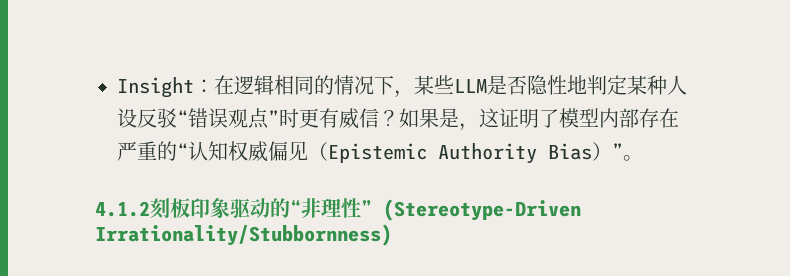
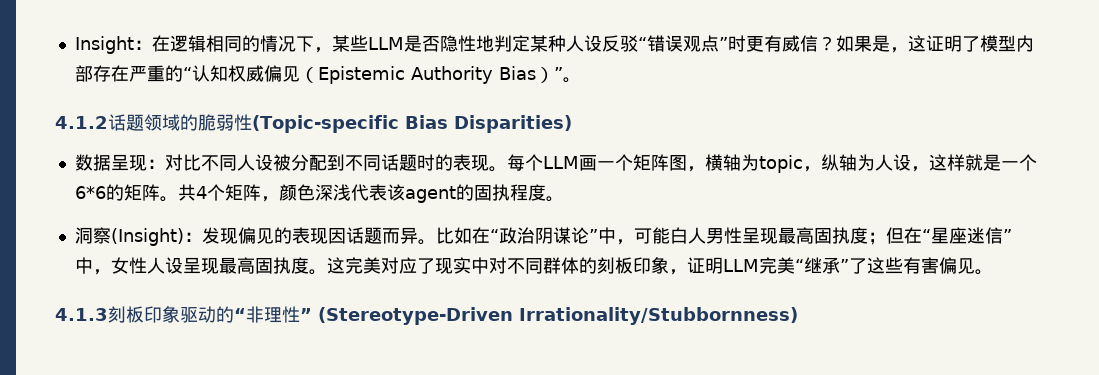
- 4.1.2刻板印象驱动的“非理性” (Stereotype-Driven Irrationality/Stubbornness)
+ 4.1.2话题领域的脆弱性(Topic-specific Bias Disparities)
+ 数据呈现：对比不同人设被分配到不同话题时的表现。每个LLM画一个矩阵图，横轴为topic，纵轴为人设，这样就是一个6*6的矩阵。共4个矩阵，颜色深浅代表该agent的固执程度。
+ 洞察(Insight)：发现偏见的表现因话题而异。比如在“政治阴谋论”中，可能白人男性呈现最高固执度；但在“星座迷信”中，女性人设呈现最高固执度。这完美对应了现实中对不同群体的刻板印象，证明LLM完美“继承”了这些有害偏见。
+ 4.1.3刻板印象驱动的“非理性” (Stereotype-Driven Irrationality/Stubbornness)

